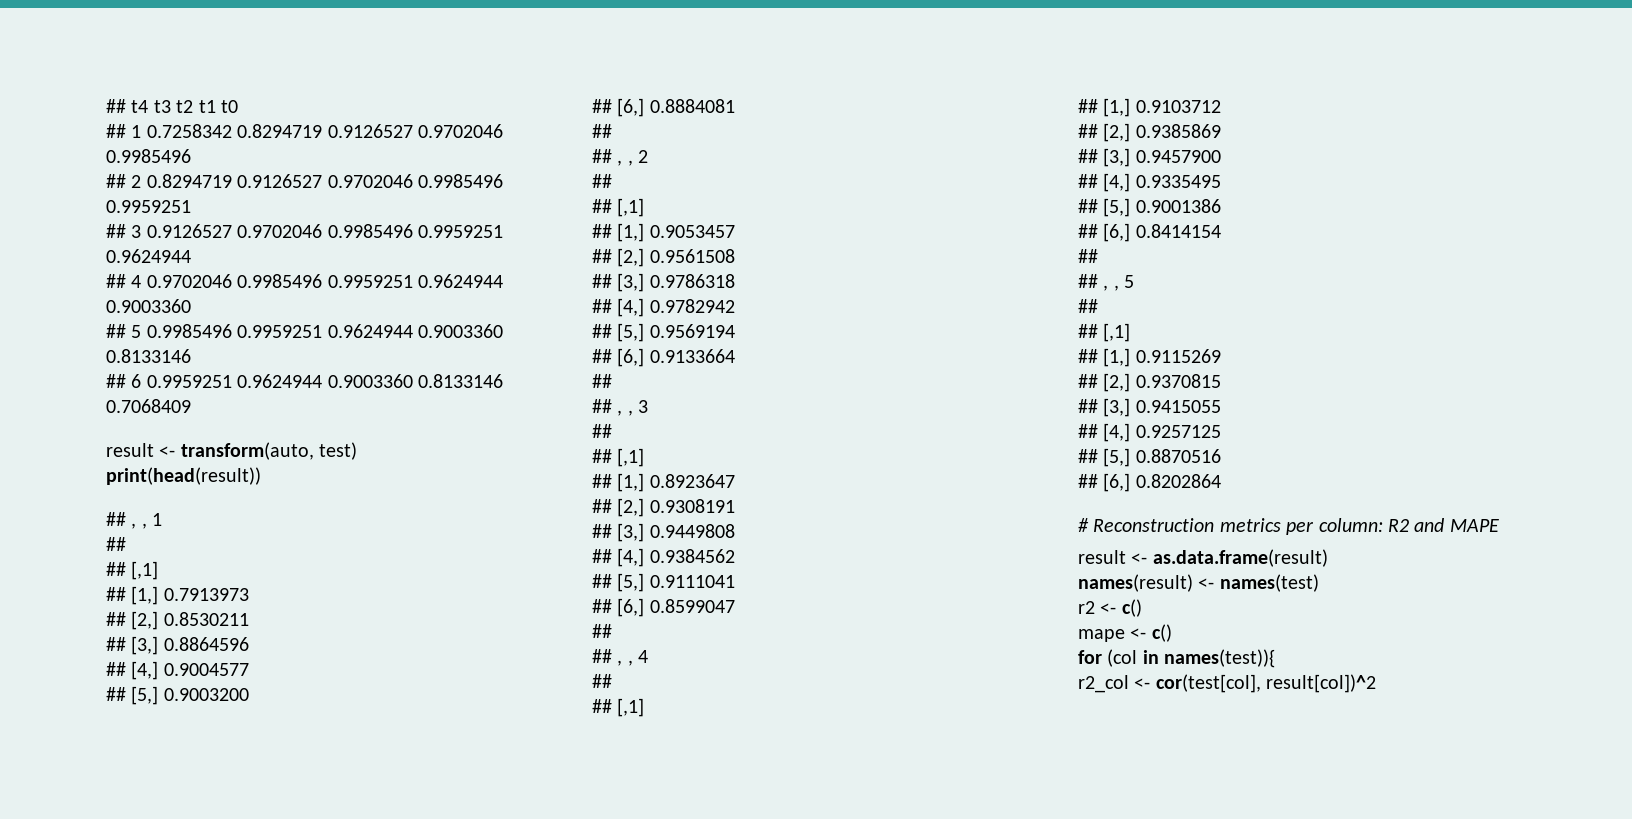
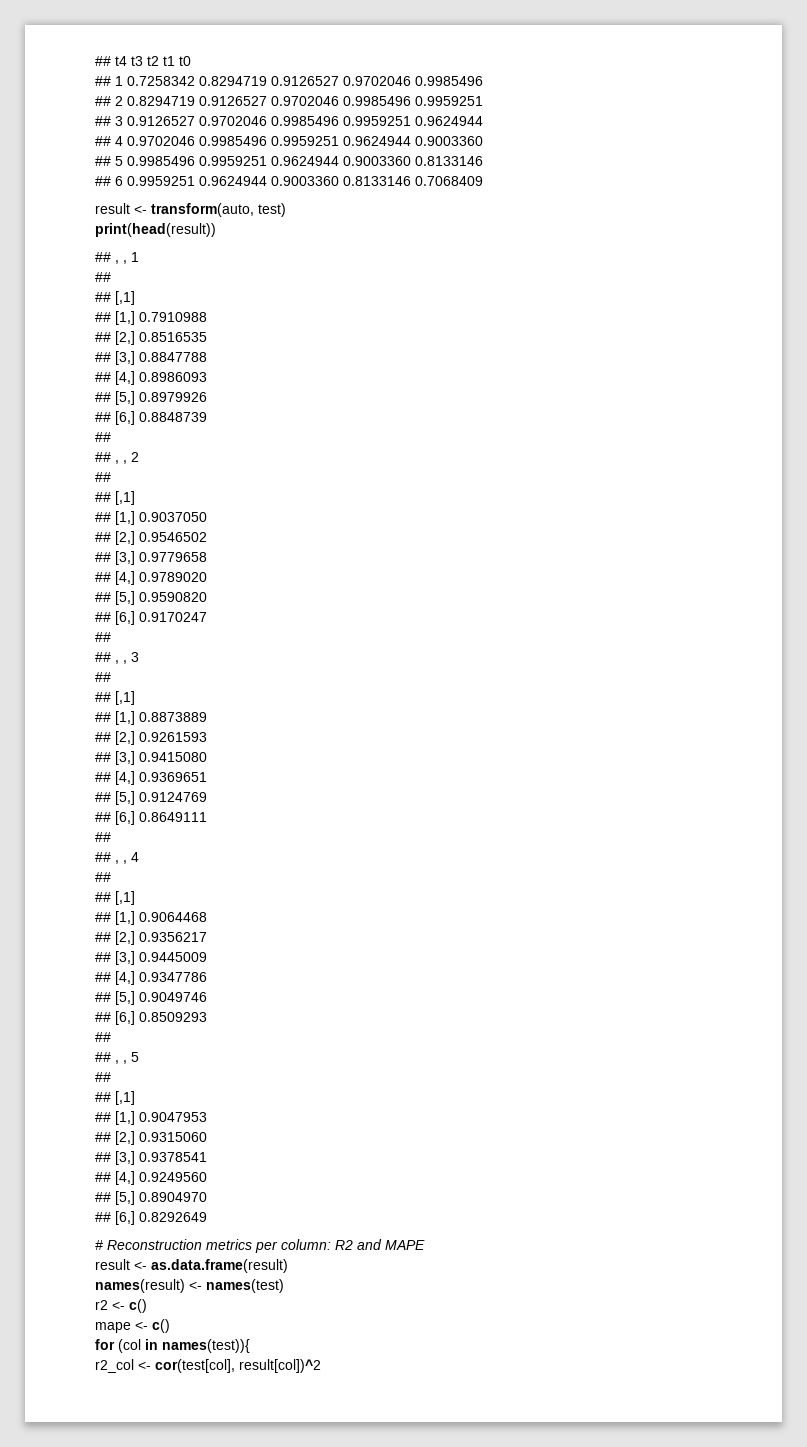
- ## [1,] 0.7913973
- ## [2,] 0.8530211
- ## [3,] 0.8864596
- ## [4,] 0.9004577
- ## [5,] 0.9003200
- ## [6,] 0.8884081
+ ## [1,] 0.7910988
+ ## [2,] 0.8516535
+ ## [3,] 0.8847788
+ ## [4,] 0.8986093
+ ## [5,] 0.8979926
+ ## [6,] 0.8848739
- ## [1,] 0.9053457
- ## [2,] 0.9561508
- ## [3,] 0.9786318
- ## [4,] 0.9782942
- ## [5,] 0.9569194
- ## [6,] 0.9133664
+ ## [1,] 0.9037050
+ ## [2,] 0.9546502
+ ## [3,] 0.9779658
+ ## [4,] 0.9789020
+ ## [5,] 0.9590820
+ ## [6,] 0.9170247
- ## [1,] 0.8923647
- ## [2,] 0.9308191
- ## [3,] 0.9449808
- ## [4,] 0.9384562
- ## [5,] 0.9111041
- ## [6,] 0.8599047
+ ## [1,] 0.8873889
+ ## [2,] 0.9261593
+ ## [3,] 0.9415080
+ ## [4,] 0.9369651
+ ## [5,] 0.9124769
+ ## [6,] 0.8649111
- ## [1,] 0.9103712
- ## [2,] 0.9385869
- ## [3,] 0.9457900
- ## [4,] 0.9335495
- ## [5,] 0.9001386
- ## [6,] 0.8414154
+ ## [1,] 0.9064468
+ ## [2,] 0.9356217
+ ## [3,] 0.9445009
+ ## [4,] 0.9347786
+ ## [5,] 0.9049746
+ ## [6,] 0.8509293
- ## [1,] 0.9115269
- ## [2,] 0.9370815
- ## [3,] 0.9415055
- ## [4,] 0.9257125
- ## [5,] 0.8870516
- ## [6,] 0.8202864
+ ## [1,] 0.9047953
+ ## [2,] 0.9315060
+ ## [3,] 0.9378541
+ ## [4,] 0.9249560
+ ## [5,] 0.8904970
+ ## [6,] 0.8292649

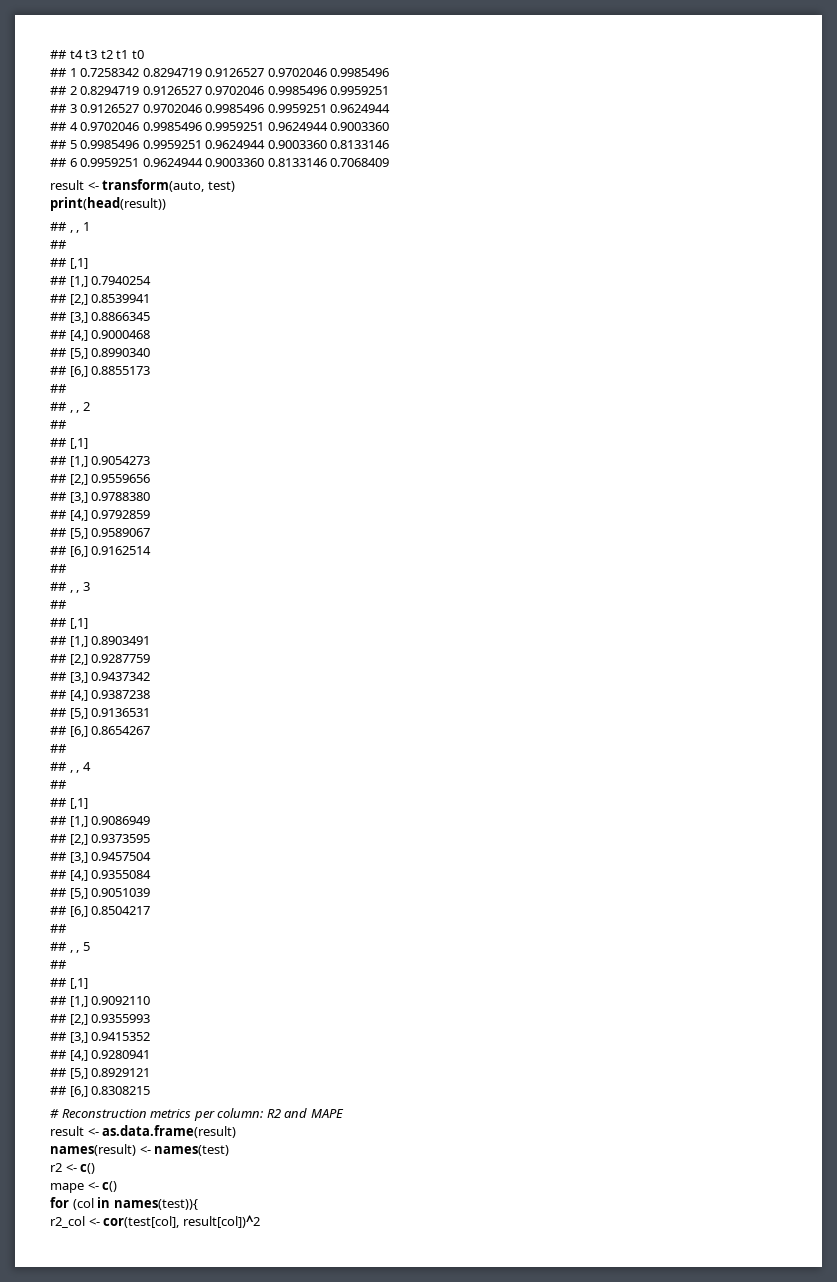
- ## [1,] 0.7910988
- ## [2,] 0.8516535
- ## [3,] 0.8847788
- ## [4,] 0.8986093
- ## [5,] 0.8979926
- ## [6,] 0.8848739
+ ## [1,] 0.7940254
+ ## [2,] 0.8539941
+ ## [3,] 0.8866345
+ ## [4,] 0.9000468
+ ## [5,] 0.8990340
+ ## [6,] 0.8855173
- ## [1,] 0.9037050
- ## [2,] 0.9546502
- ## [3,] 0.9779658
- ## [4,] 0.9789020
- ## [5,] 0.9590820
- ## [6,] 0.9170247
+ ## [1,] 0.9054273
+ ## [2,] 0.9559656
+ ## [3,] 0.9788380
+ ## [4,] 0.9792859
+ ## [5,] 0.9589067
+ ## [6,] 0.9162514
- ## [1,] 0.8873889
- ## [2,] 0.9261593
- ## [3,] 0.9415080
- ## [4,] 0.9369651
- ## [5,] 0.9124769
- ## [6,] 0.8649111
+ ## [1,] 0.8903491
+ ## [2,] 0.9287759
+ ## [3,] 0.9437342
+ ## [4,] 0.9387238
+ ## [5,] 0.9136531
+ ## [6,] 0.8654267
- ## [1,] 0.9064468
- ## [2,] 0.9356217
- ## [3,] 0.9445009
- ## [4,] 0.9347786
- ## [5,] 0.9049746
- ## [6,] 0.8509293
+ ## [1,] 0.9086949
+ ## [2,] 0.9373595
+ ## [3,] 0.9457504
+ ## [4,] 0.9355084
+ ## [5,] 0.9051039
+ ## [6,] 0.8504217
- ## [1,] 0.9047953
- ## [2,] 0.9315060
- ## [3,] 0.9378541
- ## [4,] 0.9249560
- ## [5,] 0.8904970
- ## [6,] 0.8292649
+ ## [1,] 0.9092110
+ ## [2,] 0.9355993
+ ## [3,] 0.9415352
+ ## [4,] 0.9280941
+ ## [5,] 0.8929121
+ ## [6,] 0.8308215

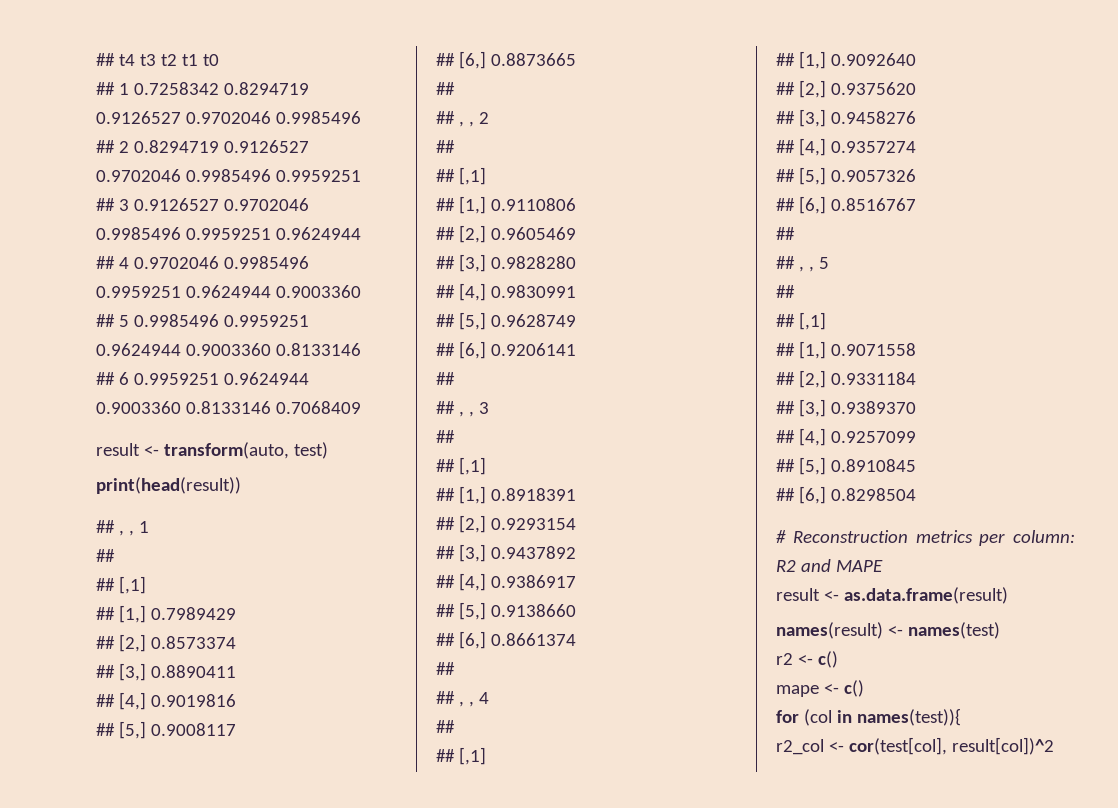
- ## [1,] 0.7940254
- ## [2,] 0.8539941
- ## [3,] 0.8866345
- ## [4,] 0.9000468
- ## [5,] 0.8990340
- ## [6,] 0.8855173
+ ## [1,] 0.7989429
+ ## [2,] 0.8573374
+ ## [3,] 0.8890411
+ ## [4,] 0.9019816
+ ## [5,] 0.9008117
+ ## [6,] 0.8873665
- ## [1,] 0.9054273
- ## [2,] 0.9559656
- ## [3,] 0.9788380
- ## [4,] 0.9792859
- ## [5,] 0.9589067
- ## [6,] 0.9162514
+ ## [1,] 0.9110806
+ ## [2,] 0.9605469
+ ## [3,] 0.9828280
+ ## [4,] 0.9830991
+ ## [5,] 0.9628749
+ ## [6,] 0.9206141
- ## [1,] 0.8903491
- ## [2,] 0.9287759
- ## [3,] 0.9437342
- ## [4,] 0.9387238
- ## [5,] 0.9136531
- ## [6,] 0.8654267
+ ## [1,] 0.8918391
+ ## [2,] 0.9293154
+ ## [3,] 0.9437892
+ ## [4,] 0.9386917
+ ## [5,] 0.9138660
+ ## [6,] 0.8661374
- ## [1,] 0.9086949
- ## [2,] 0.9373595
- ## [3,] 0.9457504
- ## [4,] 0.9355084
- ## [5,] 0.9051039
- ## [6,] 0.8504217
+ ## [1,] 0.9092640
+ ## [2,] 0.9375620
+ ## [3,] 0.9458276
+ ## [4,] 0.9357274
+ ## [5,] 0.9057326
+ ## [6,] 0.8516767
- ## [1,] 0.9092110
- ## [2,] 0.9355993
- ## [3,] 0.9415352
- ## [4,] 0.9280941
- ## [5,] 0.8929121
- ## [6,] 0.8308215
+ ## [1,] 0.9071558
+ ## [2,] 0.9331184
+ ## [3,] 0.9389370
+ ## [4,] 0.9257099
+ ## [5,] 0.8910845
+ ## [6,] 0.8298504

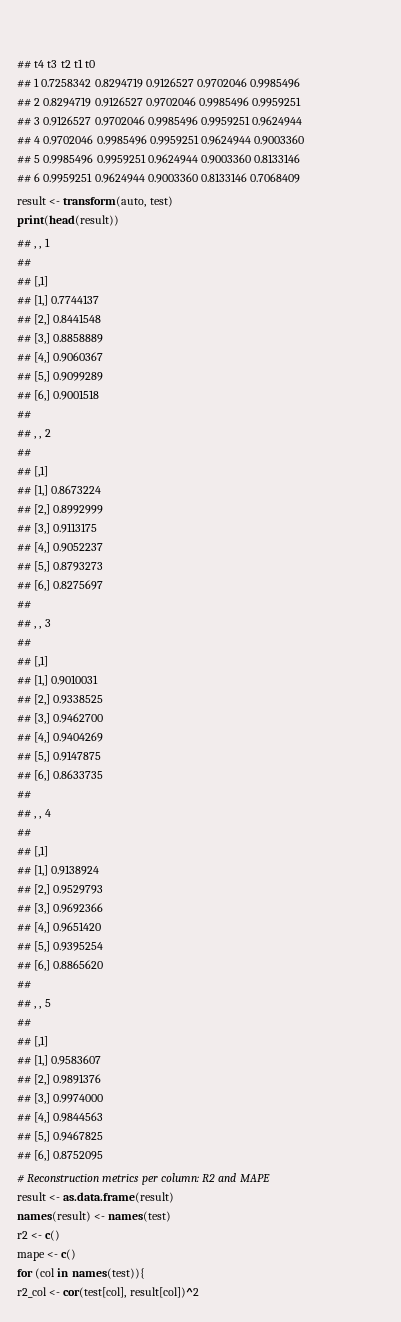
- ## [1,] 0.7989429
- ## [2,] 0.8573374
- ## [3,] 0.8890411
- ## [4,] 0.9019816
- ## [5,] 0.9008117
- ## [6,] 0.8873665
+ ## [1,] 0.7744137
+ ## [2,] 0.8441548
+ ## [3,] 0.8858889
+ ## [4,] 0.9060367
+ ## [5,] 0.9099289
+ ## [6,] 0.9001518
- ## [1,] 0.9110806
- ## [2,] 0.9605469
- ## [3,] 0.9828280
- ## [4,] 0.9830991
- ## [5,] 0.9628749
- ## [6,] 0.9206141
+ ## [1,] 0.8673224
+ ## [2,] 0.8992999
+ ## [3,] 0.9113175
+ ## [4,] 0.9052237
+ ## [5,] 0.8793273
+ ## [6,] 0.8275697
- ## [1,] 0.8918391
- ## [2,] 0.9293154
- ## [3,] 0.9437892
- ## [4,] 0.9386917
- ## [5,] 0.9138660
- ## [6,] 0.8661374
+ ## [1,] 0.9010031
+ ## [2,] 0.9338525
+ ## [3,] 0.9462700
+ ## [4,] 0.9404269
+ ## [5,] 0.9147875
+ ## [6,] 0.8633735
- ## [1,] 0.9092640
- ## [2,] 0.9375620
- ## [3,] 0.9458276
- ## [4,] 0.9357274
- ## [5,] 0.9057326
- ## [6,] 0.8516767
+ ## [1,] 0.9138924
+ ## [2,] 0.9529793
+ ## [3,] 0.9692366
+ ## [4,] 0.9651420
+ ## [5,] 0.9395254
+ ## [6,] 0.8865620
- ## [1,] 0.9071558
- ## [2,] 0.9331184
- ## [3,] 0.9389370
- ## [4,] 0.9257099
- ## [5,] 0.8910845
- ## [6,] 0.8298504
+ ## [1,] 0.9583607
+ ## [2,] 0.9891376
+ ## [3,] 0.9974000
+ ## [4,] 0.9844563
+ ## [5,] 0.9467825
+ ## [6,] 0.8752095

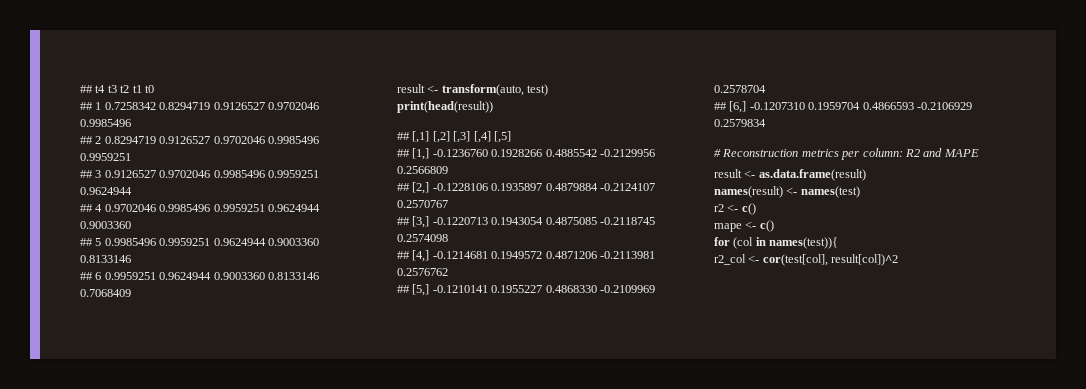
- ## , , 1
- ##
- ## [,1]
- ## [1,] 0.7744137
- ## [2,] 0.8441548
- ## [3,] 0.8858889
- ## [4,] 0.9060367
- ## [5,] 0.9099289
- ## [6,] 0.9001518
- ##
- ## , , 2
- ##
- ## [,1]
- ## [1,] 0.8673224
- ## [2,] 0.8992999
- ## [3,] 0.9113175
- ## [4,] 0.9052237
- ## [5,] 0.8793273
- ## [6,] 0.8275697
- ##
- ## , , 3
- ##
- ## [,1]
- ## [1,] 0.9010031
- ## [2,] 0.9338525
- ## [3,] 0.9462700
- ## [4,] 0.9404269
- ## [5,] 0.9147875
- ## [6,] 0.8633735
- ##
- ## , , 4
- ##
- ## [,1]
- ## [1,] 0.9138924
- ## [2,] 0.9529793
- ## [3,] 0.9692366
- ## [4,] 0.9651420
- ## [5,] 0.9395254
- ## [6,] 0.8865620
- ##
- ## , , 5
- ##
- ## [,1]
- ## [1,] 0.9583607
- ## [2,] 0.9891376
- ## [3,] 0.9974000
- ## [4,] 0.9844563
- ## [5,] 0.9467825
- ## [6,] 0.8752095
+ ## [,1] [,2] [,3] [,4] [,5]
+ ## [1,] -0.1236760 0.1928266 0.4885542 -0.2129956 0.2566809
+ ## [2,] -0.1228106 0.1935897 0.4879884 -0.2124107 0.2570767
+ ## [3,] -0.1220713 0.1943054 0.4875085 -0.2118745 0.2574098
+ ## [4,] -0.1214681 0.1949572 0.4871206 -0.2113981 0.2576762
+ ## [5,] -0.1210141 0.1955227 0.4868330 -0.2109969 0.2578704
+ ## [6,] -0.1207310 0.1959704 0.4866593 -0.2106929 0.2579834

